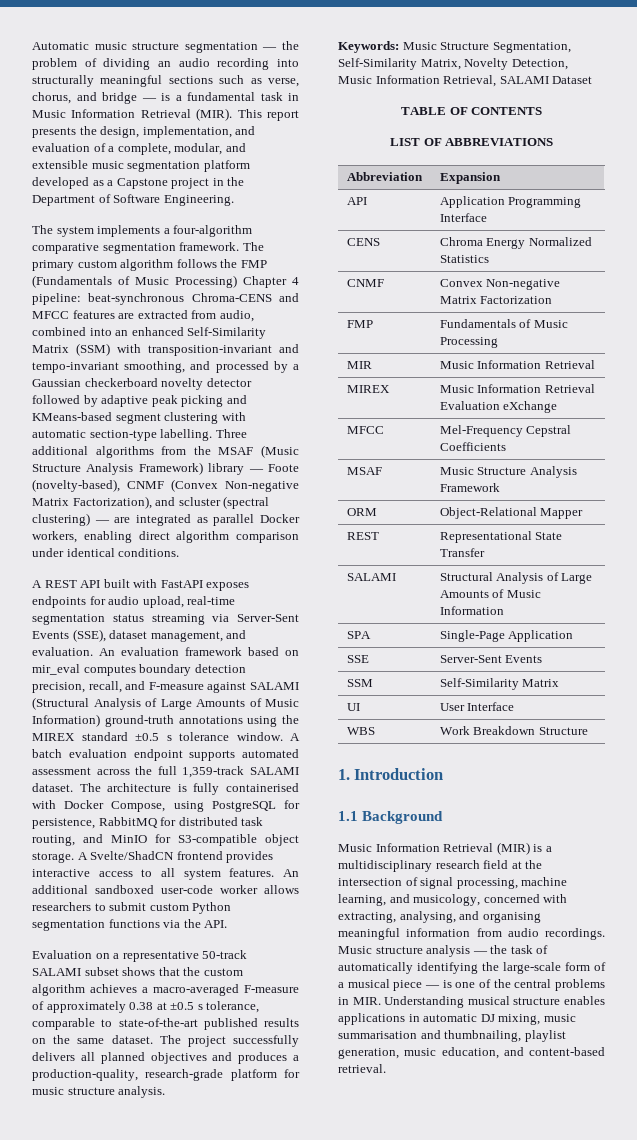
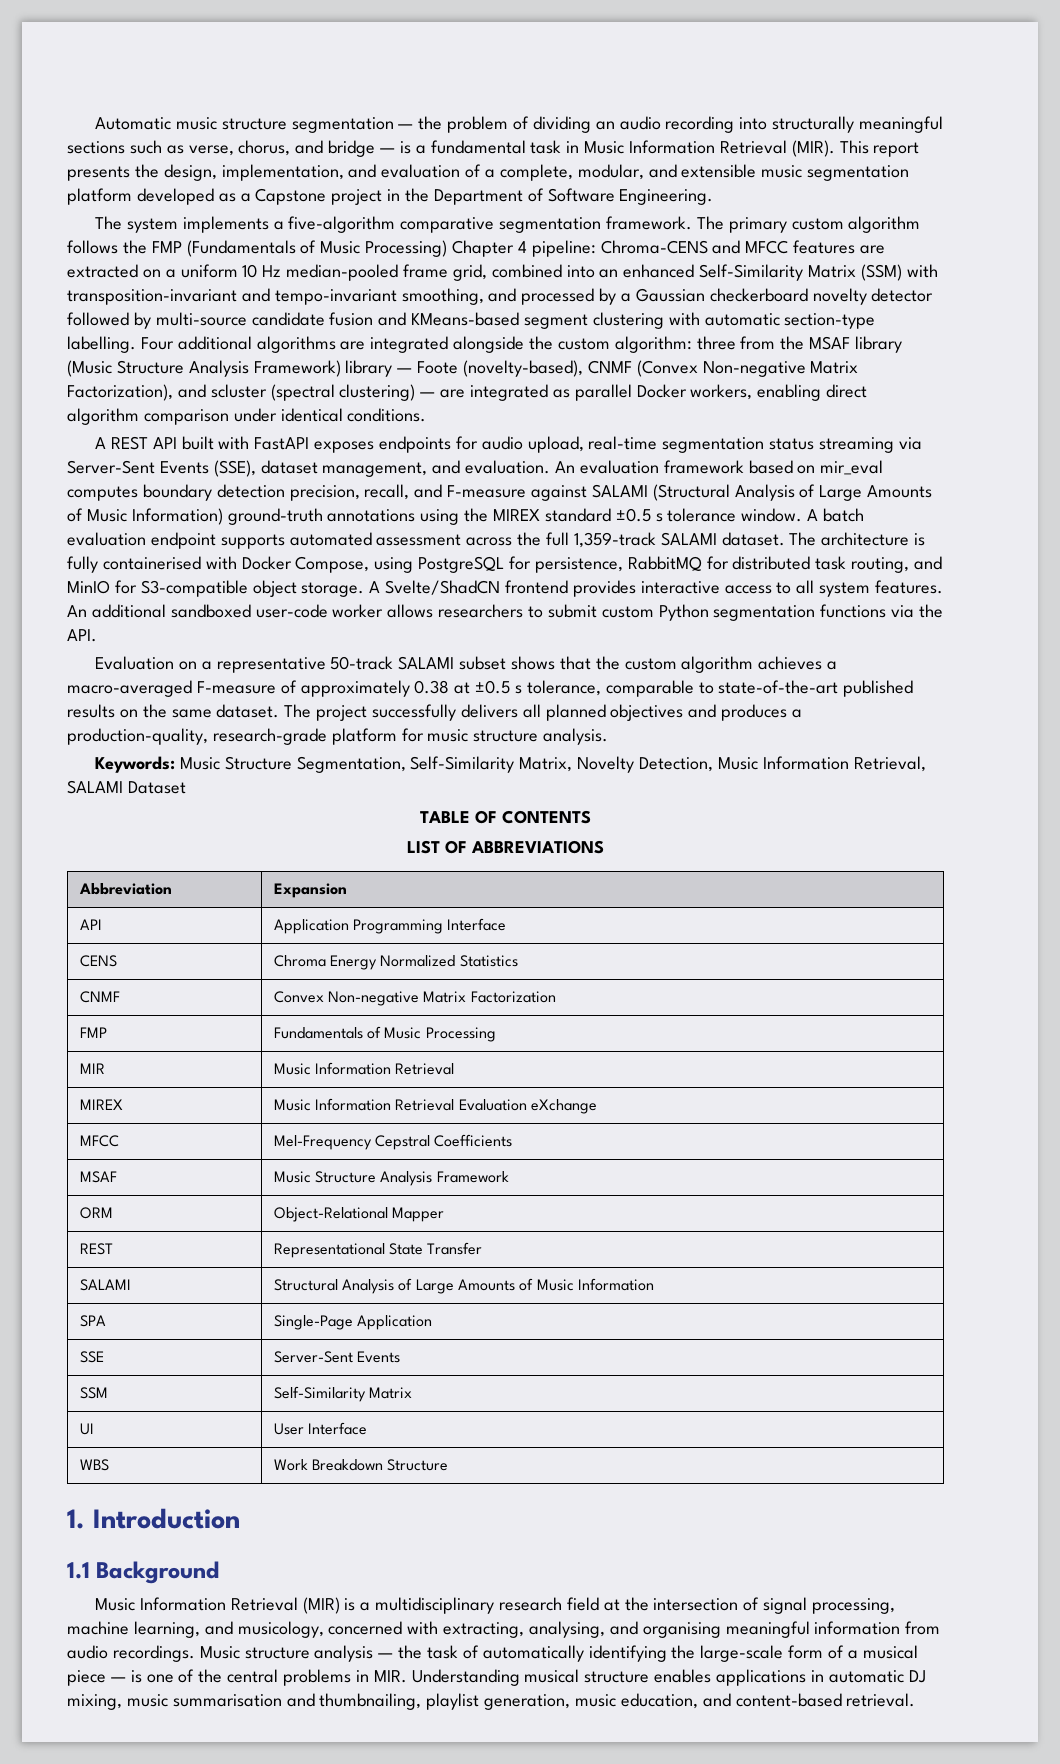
- The system implements a four-algorithm comparative segmentation framework.
+ The system implements a five-algorithm comparative segmentation framework.
- The primary custom algorithm follows the FMP (Fundamentals of Music Processing) Chapter 4 pipeline: beat-synchronous Chroma-CENS and MFCC features are extracted from audio, combined into an enhanced Self-Similarity Matrix (SSM) with transposition-invariant and tempo-invariant smoothing, and processed by a Gaussian checkerboard novelty detector followed by adaptive peak picking and KMeans-based segment clustering with automatic section-type labelling.
+ The primary custom algorithm follows the FMP (Fundamentals of Music Processing) Chapter 4 pipeline: Chroma-CENS and MFCC features are extracted on a uniform 10 Hz median-pooled frame grid, combined into an enhanced Self-Similarity Matrix (SSM) with transposition-invariant and tempo-invariant smoothing, and processed by a Gaussian checkerboard novelty detector followed by multi-source candidate fusion and KMeans-based segment clustering with automatic section-type labelling.
- Three additional algorithms from the MSAF (Music Structure Analysis Framework) library — Foote (novelty-based), CNMF (Convex Non-negative Matrix Factorization), and scluster (spectral clustering) — are integrated as parallel Docker workers, enabling direct algorithm comparison under identical conditions.
+ Four additional algorithms are integrated alongside the custom algorithm: three from the MSAF library (Music Structure Analysis Framework) library — Foote (novelty-based), CNMF (Convex Non-negative Matrix Factorization), and scluster (spectral clustering) — are integrated as parallel Docker workers, enabling direct algorithm comparison under identical conditions.

